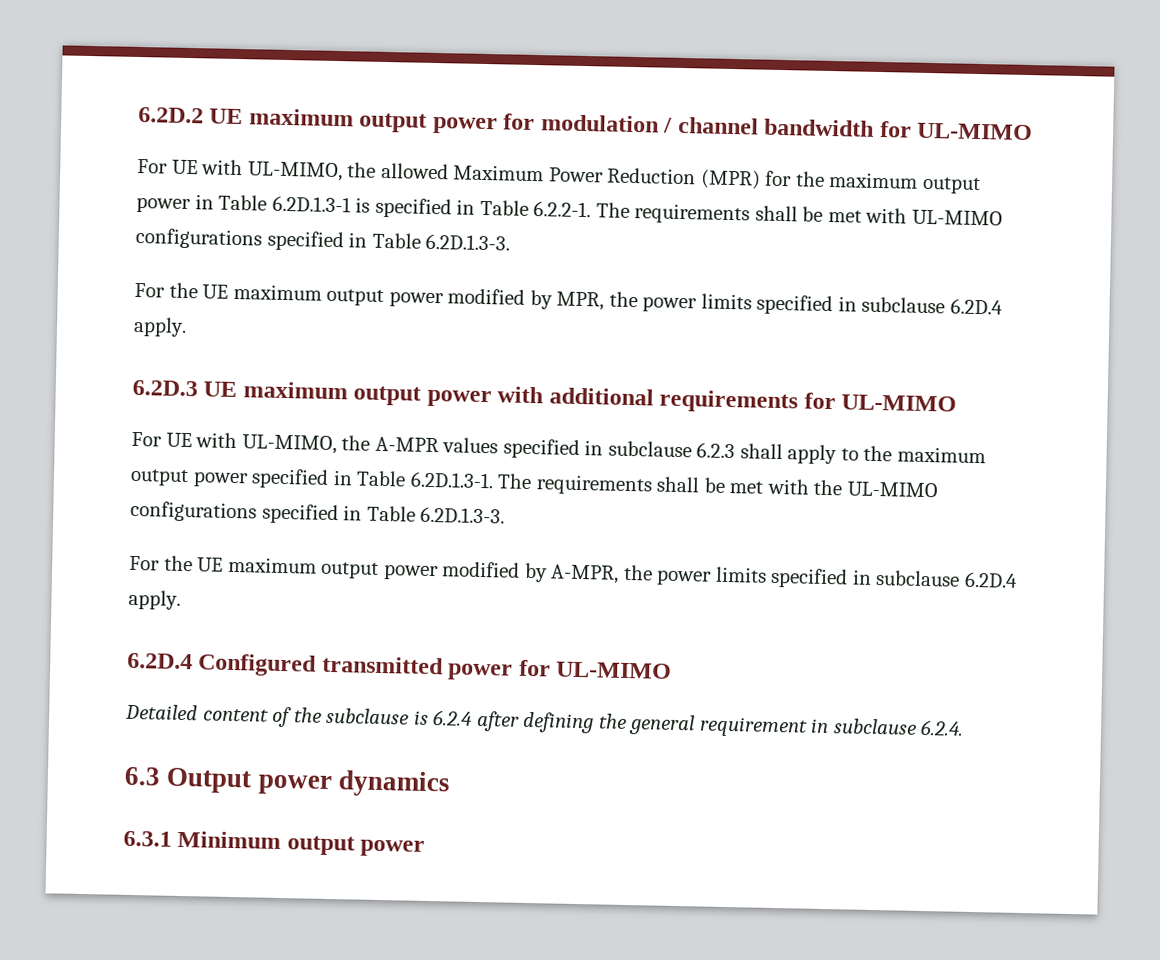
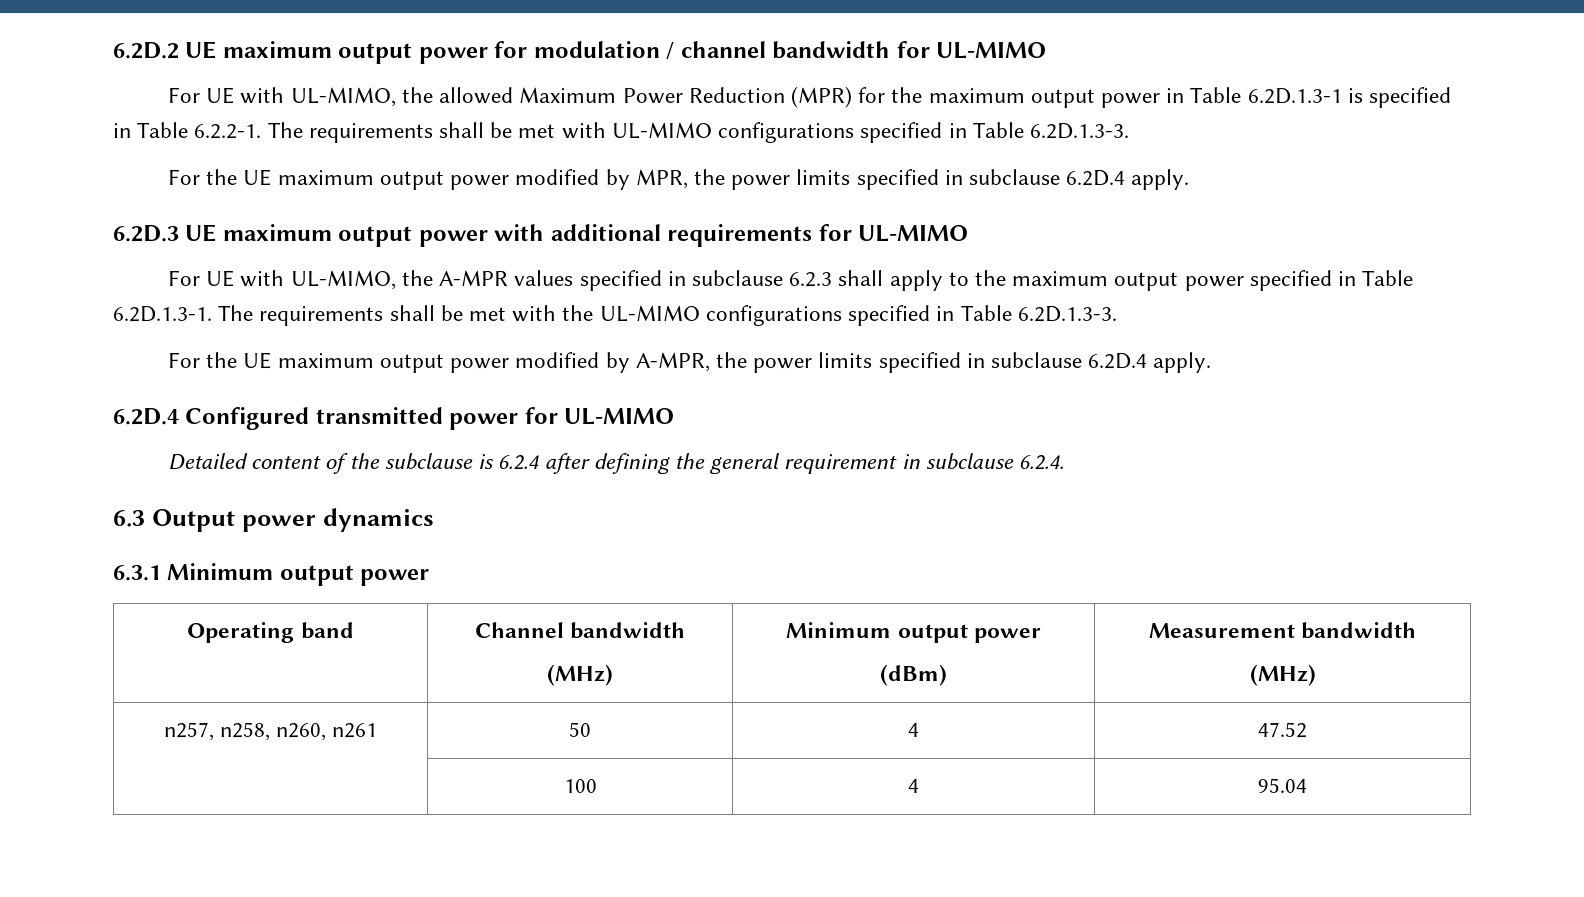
+ Operating band | Channel bandwidth
+ (MHz) | Minimum output power
+ (dBm) | Measurement bandwidth
+ (MHz)
+ n257, n258, n260, n261 | 50 | 4 | 47.52
+ | 100 | 4 | 95.04

